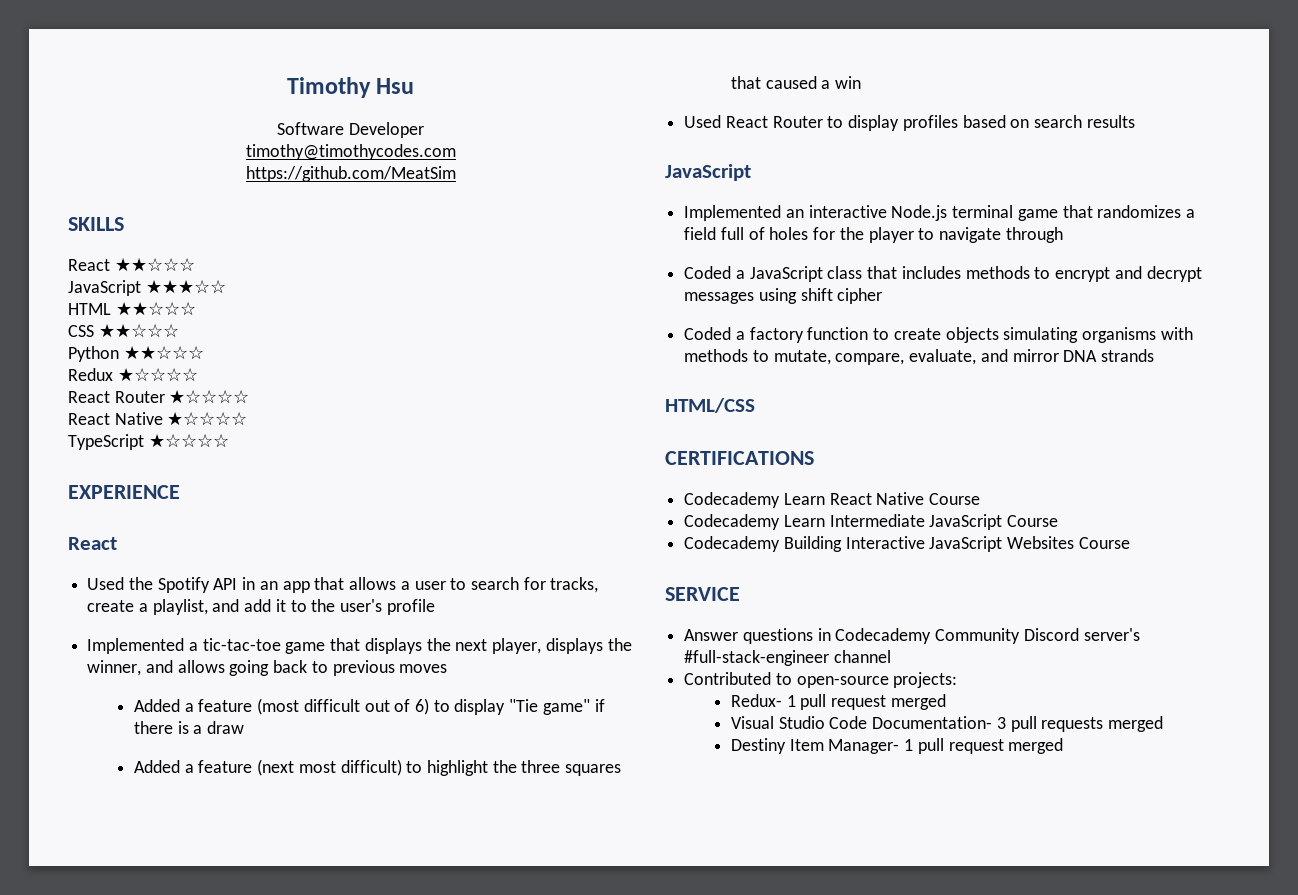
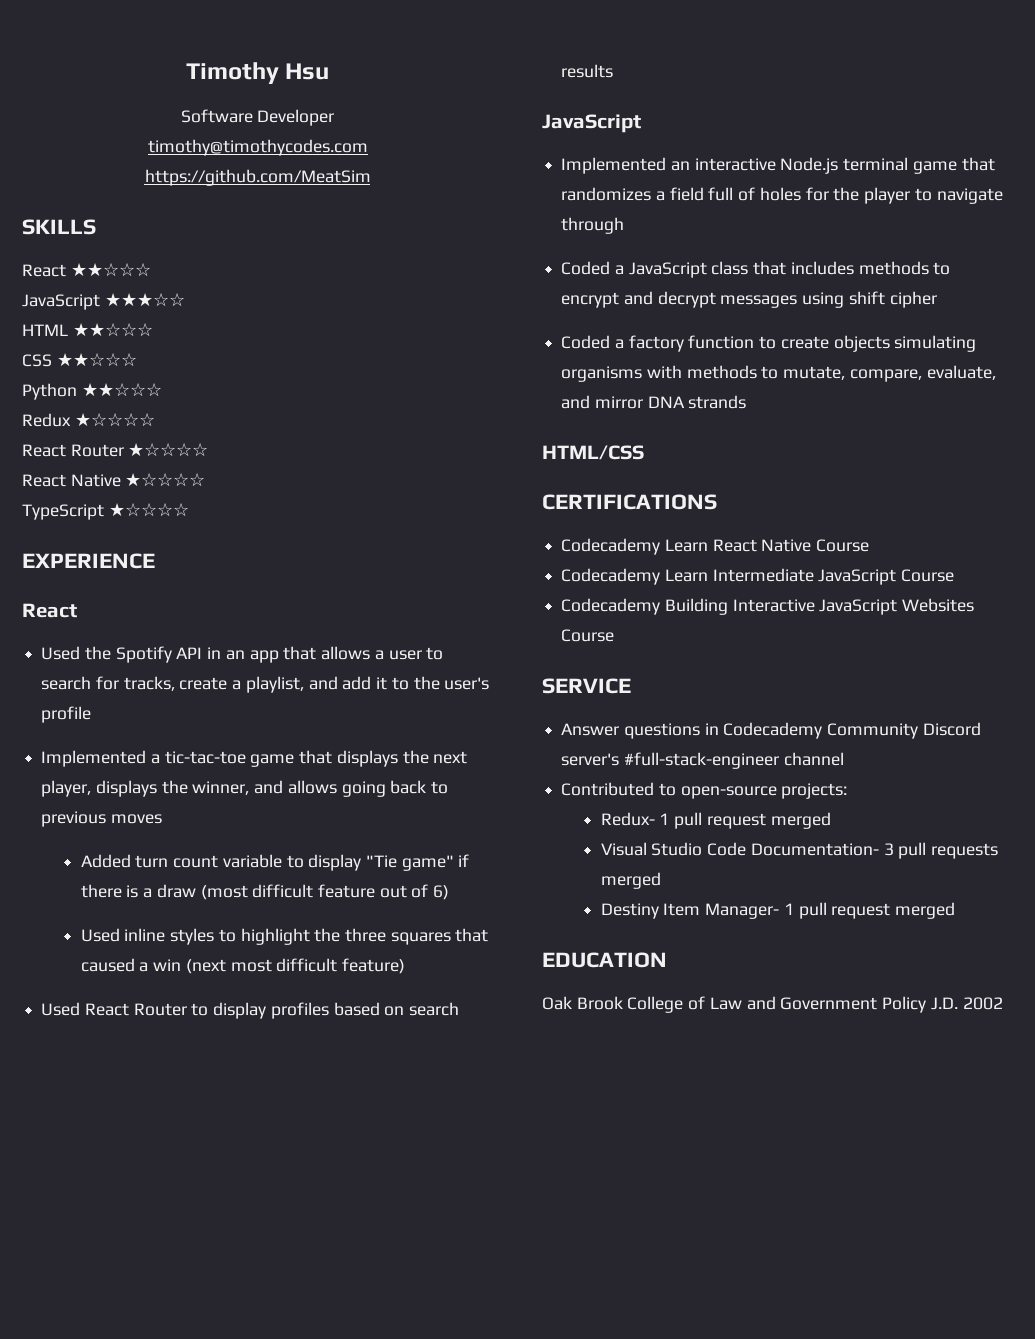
- Added a feature (most difficult out of 6) to display "Tie game" if there is a draw
- Added a feature (next most difficult) to highlight the three squares that caused a win
+ Added turn count variable to display "Tie game" if there is a draw (most difficult feature out of 6)
+ Used inline styles to highlight the three squares that caused a win (next most difficult feature)
+ EDUCATION
+ Oak Brook College of Law and Government Policy J.D. 2002

